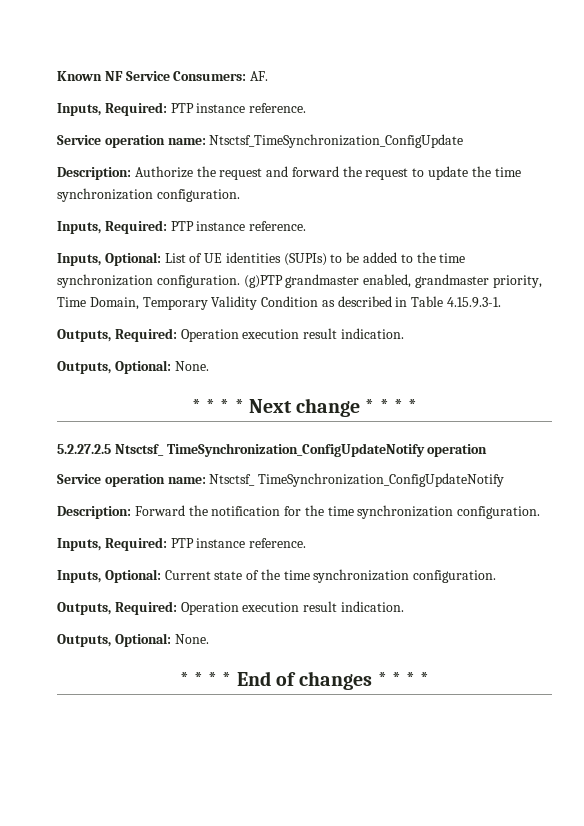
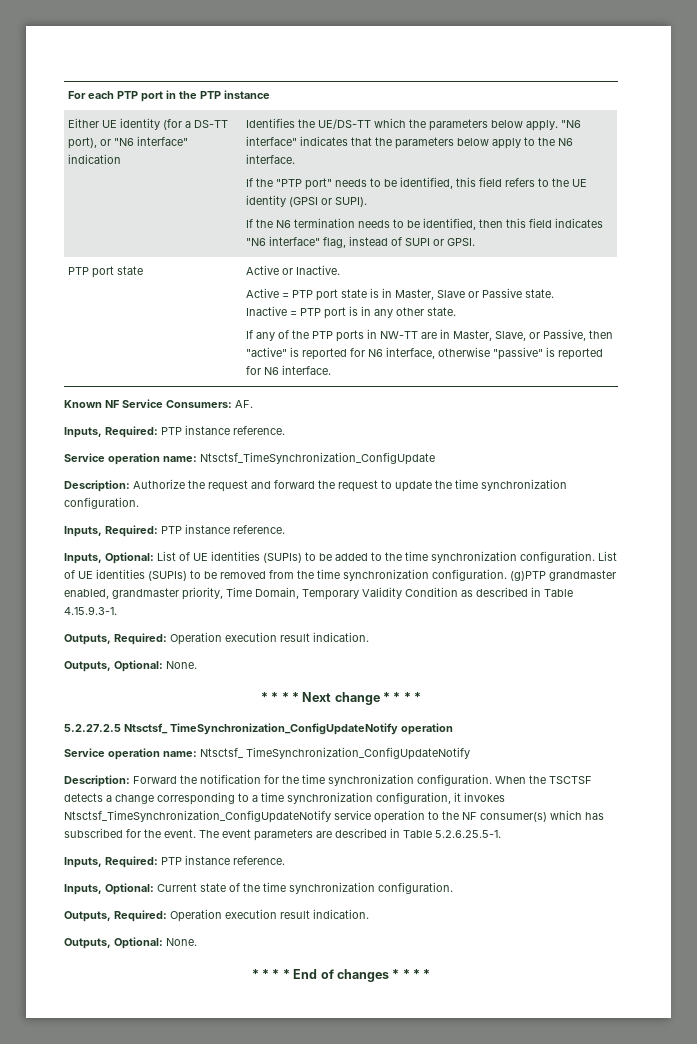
+ For each PTP port in the PTP instance
+ Either UE identity (for a DS-TT port), or "N6 interface" indication | Identifies the UE/DS-TT which the parameters below apply. "N6 interface" indicates that the parameters below apply to the N6 interface.
+ If the "PTP port" needs to be identified, this field refers to the UE identity (GPSI or SUPI).
+ If the N6 termination needs to be identified, then this field indicates "N6 interface" flag, instead of SUPI or GPSI.
+ PTP port state | Active or Inactive.
+ Active = PTP port state is in Master, Slave or Passive state.
+ Inactive = PTP port is in any other state.
+ If any of the PTP ports in NW-TT are in Master, Slave, or Passive, then "active" is reported for N6 interface, otherwise "passive" is reported for N6 interface.
+ List of UE identities (SUPIs) to be removed from the time synchronization configuration.
+ When the TSCTSF detects a change corresponding to a time synchronization configuration, it invokes Ntsctsf_TimeSynchronization_ConfigUpdateNotify service operation to the NF consumer(s) which has subscribed for the event. The event parameters are described in Table 5.2.6.25.5-1.

